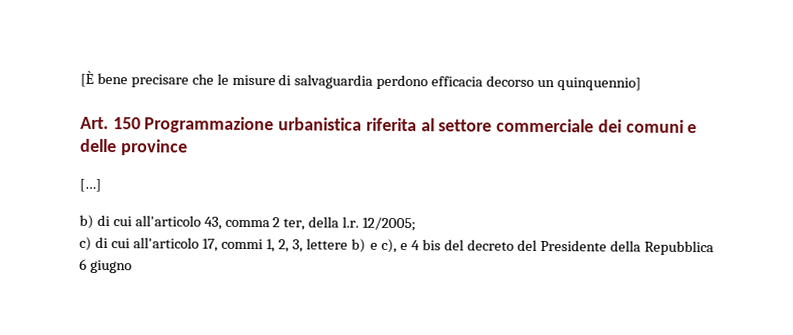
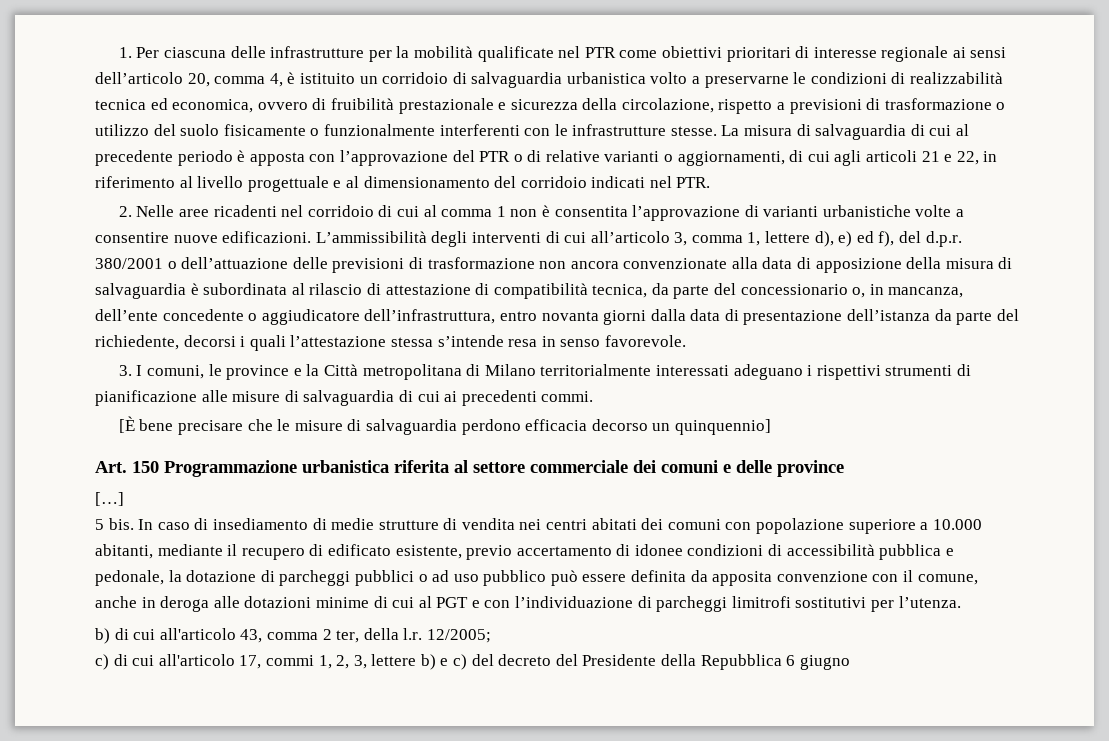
+ 1. Per ciascuna delle infrastrutture per la mobilità qualificate nel PTR come obiettivi prioritari di interesse regionale ai sensi dell’articolo 20, comma 4, è istituito un corridoio di salvaguardia urbanistica volto a preservarne le condizioni di realizzabilità tecnica ed economica, ovvero di fruibilità prestazionale e sicurezza della circolazione, rispetto a previsioni di trasformazione o utilizzo del suolo fisicamente o funzionalmente interferenti con le infrastrutture stesse. La misura di salvaguardia di cui al precedente periodo è apposta con l’approvazione del PTR o di relative varianti o aggiornamenti, di cui agli articoli 21 e 22, in riferimento al livello progettuale e al dimensionamento del corridoio indicati nel PTR.
+ 2. Nelle aree ricadenti nel corridoio di cui al comma 1 non è consentita l’approvazione di varianti urbanistiche volte a consentire nuove edificazioni. L’ammissibilità degli interventi di cui all’articolo 3, comma 1, lettere d), e) ed f), del d.p.r. 380/2001 o dell’attuazione delle previsioni di trasformazione non ancora convenzionate alla data di apposizione della misura di salvaguardia è subordinata al rilascio di attestazione di compatibilità tecnica, da parte del concessionario o, in mancanza, dell’ente concedente o aggiudicatore dell’infrastruttura, entro novanta giorni dalla data di presentazione dell’istanza da parte del richiedente, decorsi i quali l’attestazione stessa s’intende resa in senso favorevole.
+ 3. I comuni, le province e la Città metropolitana di Milano territorialmente interessati adeguano i rispettivi strumenti di pianificazione alle misure di salvaguardia di cui ai precedenti commi.
+ 5 bis. In caso di insediamento di medie strutture di vendita nei centri abitati dei comuni con popolazione superiore a 10.000 abitanti, mediante il recupero di edificato esistente, previo accertamento di idonee condizioni di accessibilità pubblica e pedonale, la dotazione di parcheggi pubblici o ad uso pubblico può essere definita da apposita convenzione con il comune, anche in deroga alle dotazioni minime di cui al PGT e con l’individuazione di parcheggi limitrofi sostitutivi per l’utenza.
- c) di cui all'articolo 17, commi 1, 2, 3, lettere b) e c), e 4 bis del decreto del Presidente della Repubblica 6 giugno
+ c) di cui all'articolo 17, commi 1, 2, 3, lettere b) e c) del decreto del Presidente della Repubblica 6 giugno

